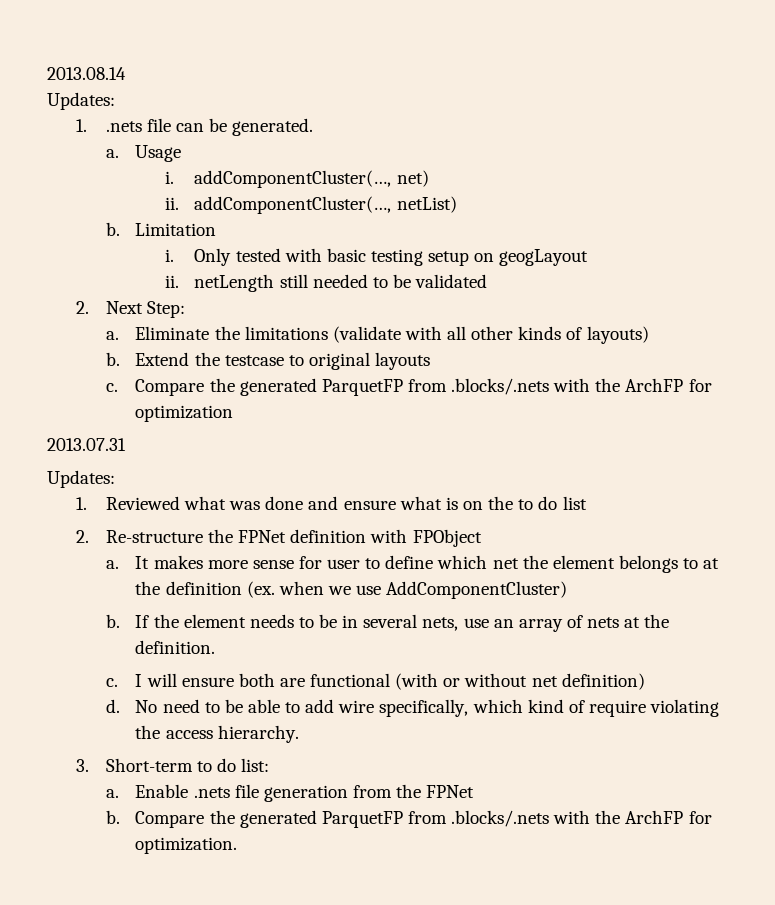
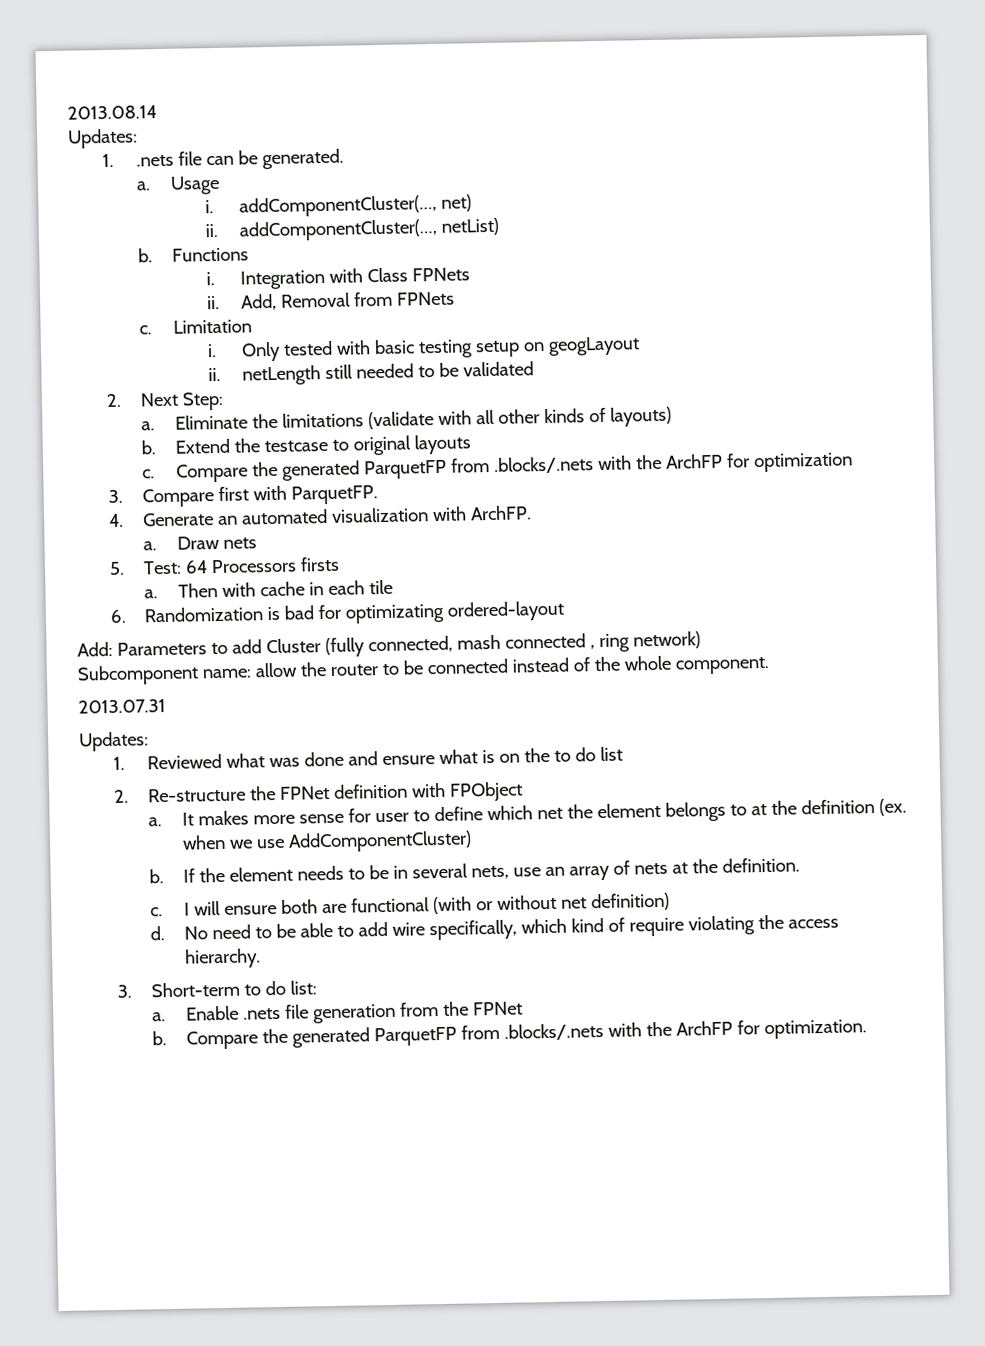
+ Functions
+ i. Integration with Class FPNets
+ ii. Add, Removal from FPNets
+ c.
+ 3. Compare first with ParquetFP.
+ 4. Generate an automated visualization with ArchFP.
+ a. Draw nets
+ 5. Test: 64 Processors firsts
+ a. Then with cache in each tile
+ 6. Randomization is bad for optimizating ordered-layout
+ Add: Parameters to add Cluster (fully connected, mash connected , ring network)
+ Subcomponent name: allow the router to be connected instead of the whole component.

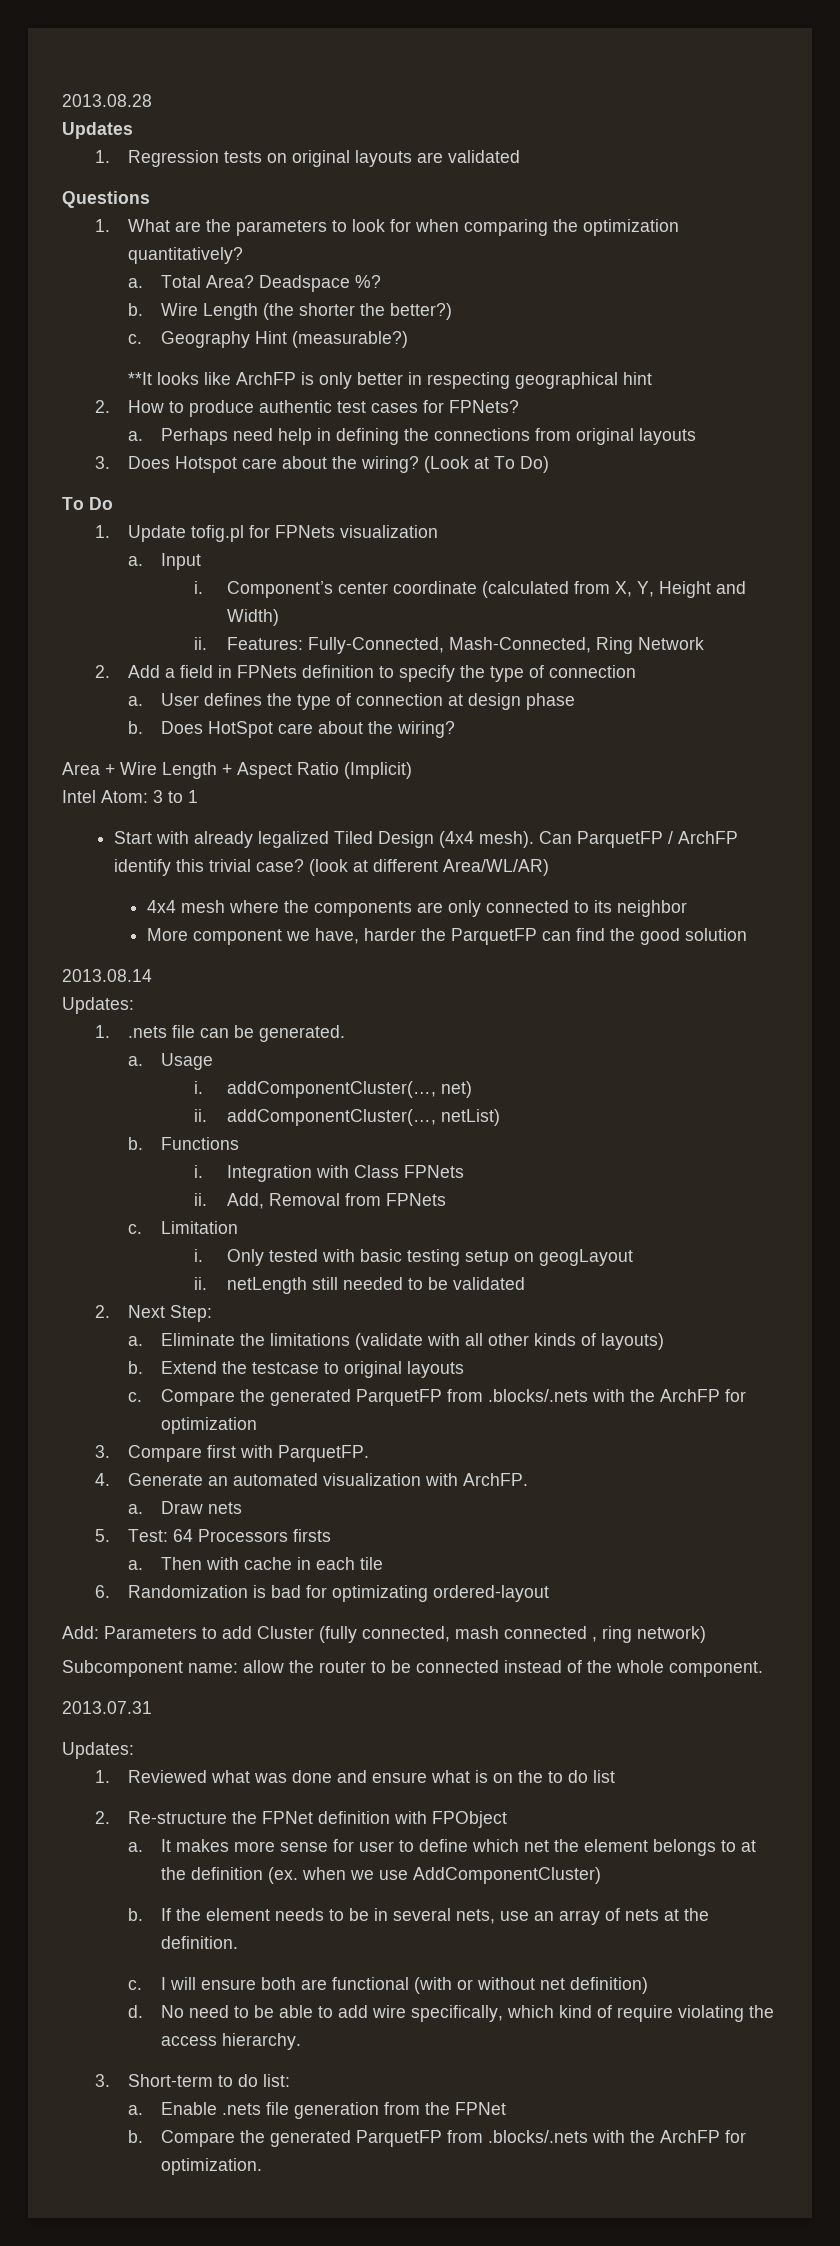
+ 2013.08.28
+ Updates
+ 1. Regression tests on original layouts are validated
+ Questions
+ 1. What are the parameters to look for when comparing the optimization quantitatively?
+ a. Total Area? Deadspace %?
+ b. Wire Length (the shorter the better?)
+ c. Geography Hint (measurable?)
+ **It looks like ArchFP is only better in respecting geographical hint
+ 2. How to produce authentic test cases for FPNets?
+ a. Perhaps need help in defining the connections from original layouts
+ 3. Does Hotspot care about the wiring? (Look at To Do)
+ To Do
+ 1. Update tofig.pl for FPNets visualization
+ a. Input
+ i. Component’s center coordinate (calculated from X, Y, Height and Width)
+ ii. Features: Fully-Connected, Mash-Connected, Ring Network
+ 2. Add a field in FPNets definition to specify the type of connection
+ a. User defines the type of connection at design phase
+ b. Does HotSpot care about the wiring?
+ Area + Wire Length + Aspect Ratio (Implicit)
+ Intel Atom: 3 to 1
+ Start with already legalized Tiled Design (4x4 mesh). Can ParquetFP / ArchFP identify this trivial case? (look at different Area/WL/AR)
+ 4x4 mesh where the components are only connected to its neighbor
+ More component we have, harder the ParquetFP can find the good solution

